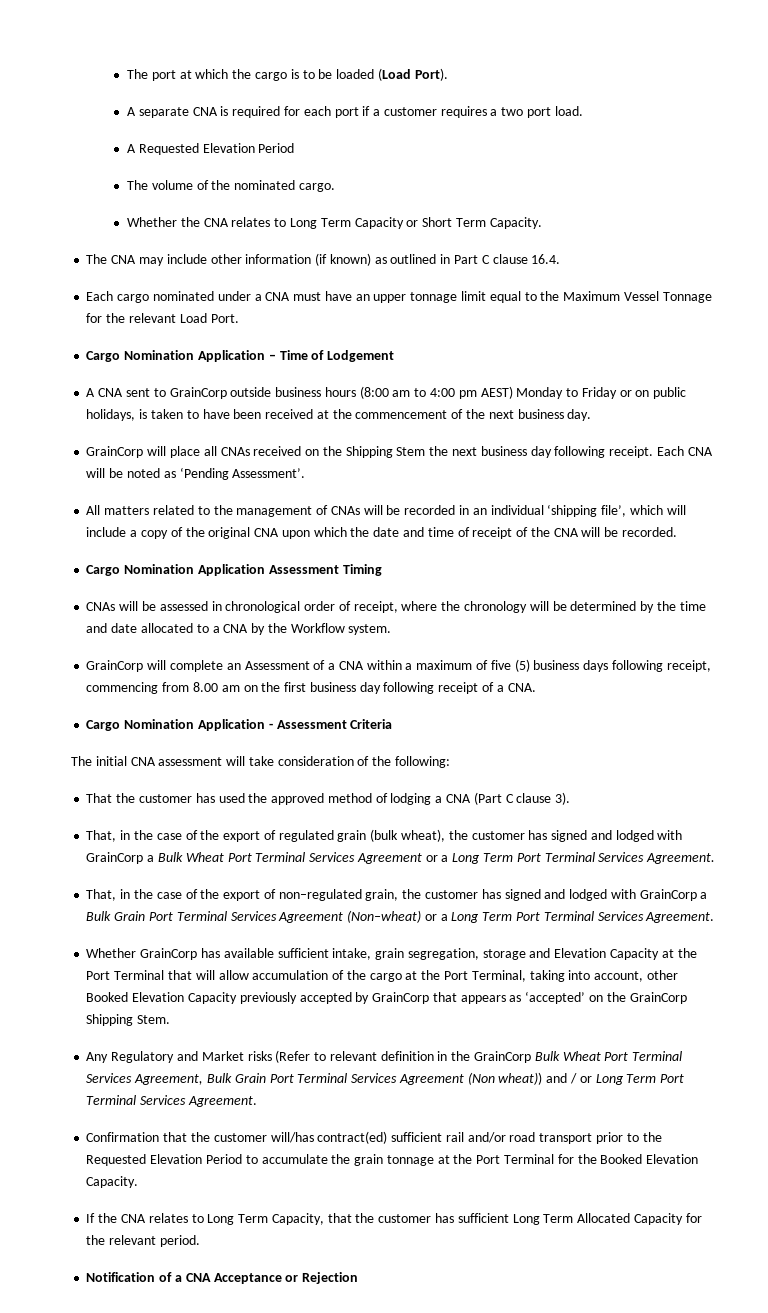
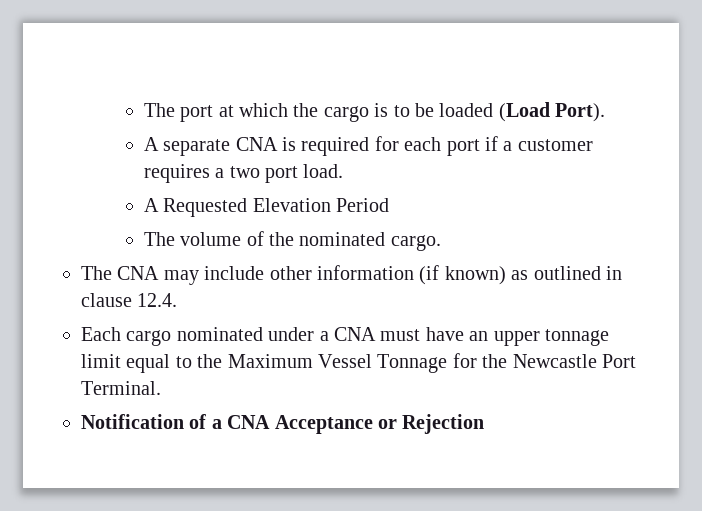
- Whether the CNA relates to Long Term Capacity or Short Term Capacity.
- The CNA may include other information (if known) as outlined in Part C clause 16.4.
+ The CNA may include other information (if known) as outlined in clause 12.4.
- Each cargo nominated under a CNA must have an upper tonnage limit equal to the Maximum Vessel Tonnage for the relevant Load Port.
- Cargo Nomination Application – Time of Lodgement
- A CNA sent to GrainCorp outside business hours (8:00 am to 4:00 pm AEST) Monday to Friday or on public holidays, is taken to have been received at the commencement of the next business day.
- GrainCorp will place all CNAs received on the Shipping Stem the next business day following receipt. Each CNA will be noted as ‘Pending Assessment’.
- All matters related to the management of CNAs will be recorded in an individual ‘shipping file’, which will include a copy of the original CNA upon which the date and time of receipt of the CNA will be recorded.
- Cargo Nomination Application Assessment Timing
- CNAs will be assessed in chronological order of receipt, where the chronology will be determined by the time and date allocated to a CNA by the Workflow system.
- GrainCorp will complete an Assessment of a CNA within a maximum of five (5) business days following receipt, commencing from 8.00 am on the first business day following receipt of a CNA.
- Cargo Nomination Application - Assessment Criteria
- The initial CNA assessment will take consideration of the following:
- That the customer has used the approved method of lodging a CNA (Part C clause 3).
- That, in the case of the export of regulated grain (bulk wheat), the customer has signed and lodged with GrainCorp a Bulk Wheat Port Terminal Services Agreement or a Long Term Port Terminal Services Agreement.
- That, in the case of the export of non–regulated grain, the customer has signed and lodged with GrainCorp a Bulk Grain Port Terminal Services Agreement (Non–wheat) or a Long Term Port Terminal Services Agreement.
- Whether GrainCorp has available sufficient intake, grain segregation, storage and Elevation Capacity at the Port Terminal that will allow accumulation of the cargo at the Port Terminal, taking into account, other Booked Elevation Capacity previously accepted by GrainCorp that appears as ‘accepted’ on the GrainCorp Shipping Stem.
- Any Regulatory and Market risks (Refer to relevant definition in the GrainCorp Bulk Wheat Port Terminal Services Agreement, Bulk Grain Port Terminal Services Agreement (Non wheat)) and / or Long Term Port Terminal Services Agreement.
- Confirmation that the customer will/has contract(ed) sufficient rail and/or road transport prior to the Requested Elevation Period to accumulate the grain tonnage at the Port Terminal for the Booked Elevation Capacity.
- If the CNA relates to Long Term Capacity, that the customer has sufficient Long Term Allocated Capacity for the relevant period.
+ Each cargo nominated under a CNA must have an upper tonnage limit equal to the Maximum Vessel Tonnage for the Newcastle Port Terminal.

